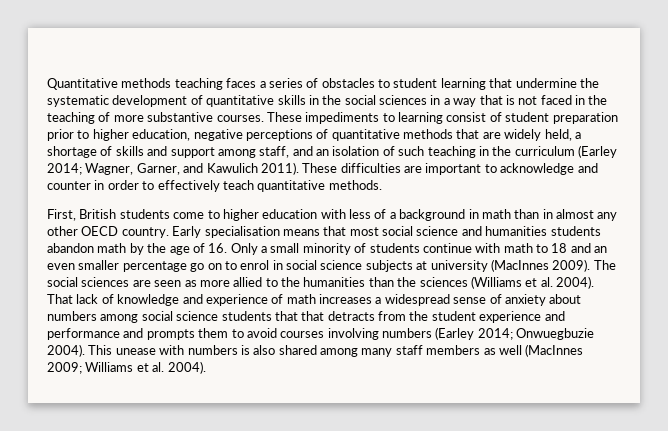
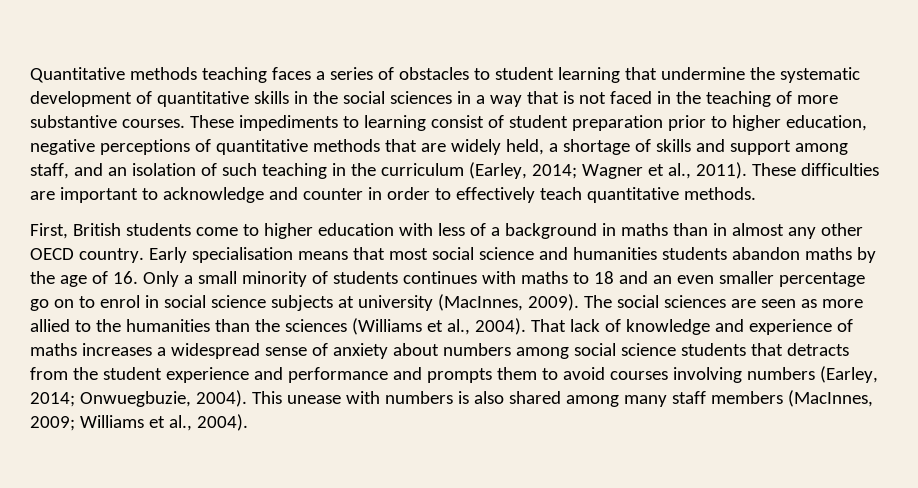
- These impediments to learning consist of student preparation prior to higher education, negative perceptions of quantitative methods that are widely held, a shortage of skills and support among staff, and an isolation of such teaching in the curriculum (Earley 2014; Wagner, Garner, and Kawulich 2011).
+ These impediments to learning consist of student preparation prior to higher education, negative perceptions of quantitative methods that are widely held, a shortage of skills and support among staff, and an isolation of such teaching in the curriculum (Earley, 2014; Wagner et al., 2011).
- First, British students come to higher education with less of a background in math than in almost any other OECD country.
+ First, British students come to higher education with less of a background in maths than in almost any other OECD country.
- Early specialisation means that most social science and humanities students abandon math by the age of 16. Only a small minority of students continue with math to 18 and an even smaller percentage go on to enrol in social science subjects at university (MacInnes 2009).
+ Early specialisation means that most social science and humanities students abandon maths by the age of 16. Only a small minority of students continues with maths to 18 and an even smaller percentage go on to enrol in social science subjects at university (MacInnes, 2009).
- The social sciences are seen as more allied to the humanities than the sciences (Williams et al. 2004).
+ The social sciences are seen as more allied to the humanities than the sciences (Williams et al., 2004).
- That lack of knowledge and experience of math increases a widespread sense of anxiety about numbers among social science students that that detracts from the student experience and performance and prompts them to avoid courses involving numbers (Earley 2014; Onwuegbuzie 2004).
+ That lack of knowledge and experience of maths increases a widespread sense of anxiety about numbers among social science students that detracts from the student experience and performance and prompts them to avoid courses involving numbers (Earley, 2014; Onwuegbuzie, 2004).
- This unease with numbers is also shared among many staff members as well (MacInnes 2009; Williams et al. 2004).
+ This unease with numbers is also shared among many staff members (MacInnes, 2009; Williams et al., 2004).

